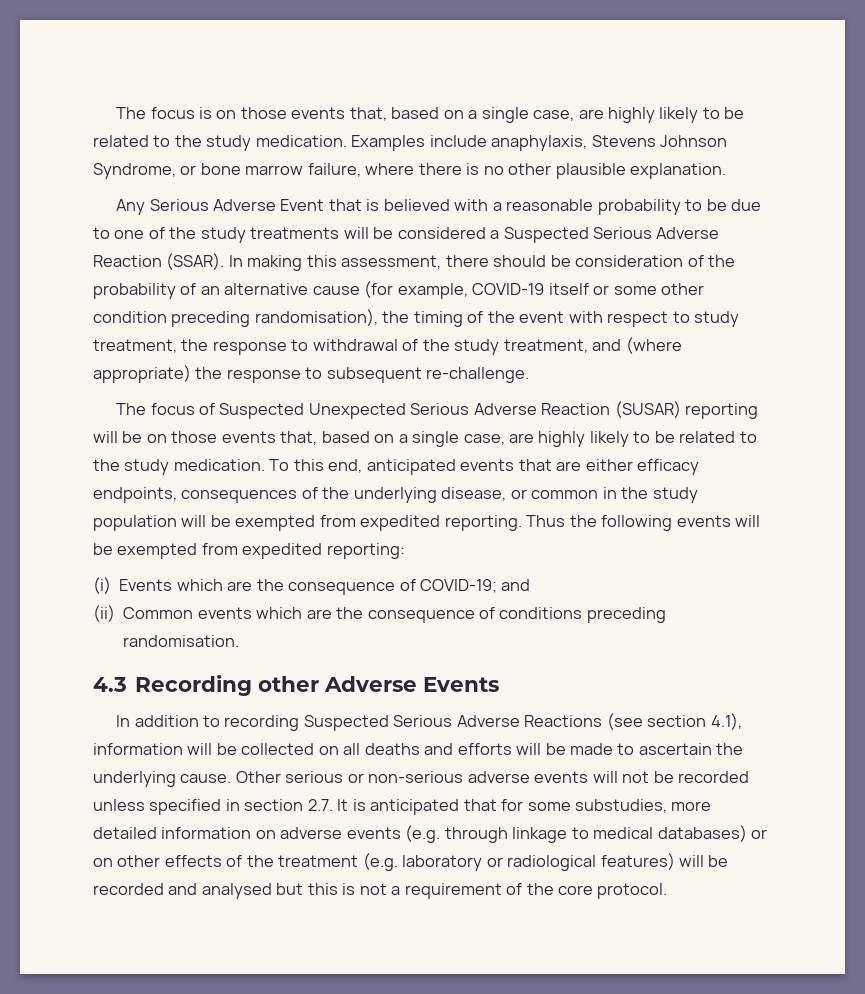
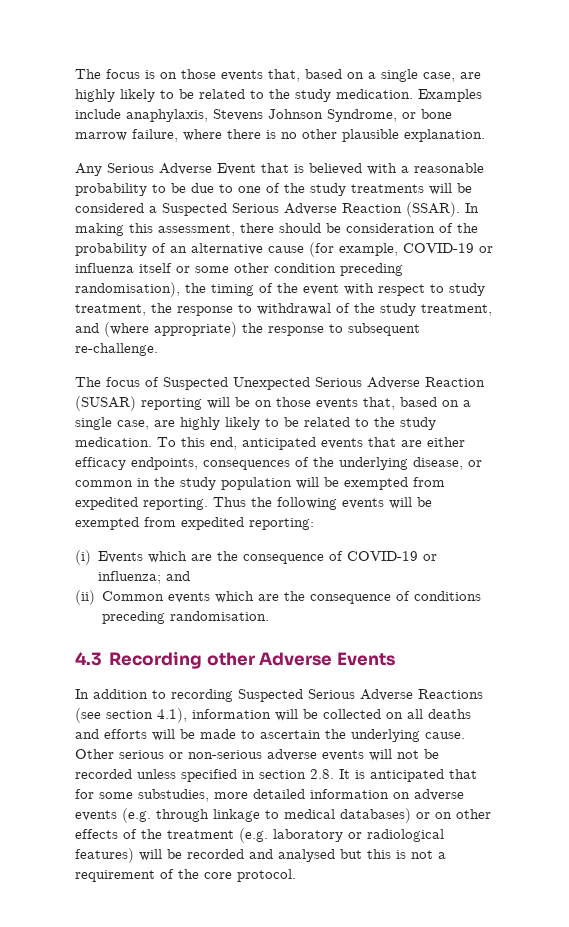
- In making this assessment, there should be consideration of the probability of an alternative cause (for example, COVID-19 itself or some other condition preceding randomisation), the timing of the event with respect to study treatment, the response to withdrawal of the study treatment, and (where appropriate) the response to subsequent re-challenge.
+ In making this assessment, there should be consideration of the probability of an alternative cause (for example, COVID-19 or influenza itself or some other condition preceding randomisation), the timing of the event with respect to study treatment, the response to withdrawal of the study treatment, and (where appropriate) the response to subsequent re-challenge.
- (i) Events which are the consequence of COVID-19; and
+ (i) Events which are the consequence of COVID-19 or influenza; and
- Other serious or non-serious adverse events will not be recorded unless specified in section 2.7. It is anticipated that for some substudies, more detailed information on adverse events (e.g. through linkage to medical databases) or on other effects of the treatment (e.g. laboratory or radiological features) will be recorded and analysed but this is not a requirement of the core protocol.
+ Other serious or non-serious adverse events will not be recorded unless specified in section 2.8. It is anticipated that for some substudies, more detailed information on adverse events (e.g. through linkage to medical databases) or on other effects of the treatment (e.g. laboratory or radiological features) will be recorded and analysed but this is not a requirement of the core protocol.

